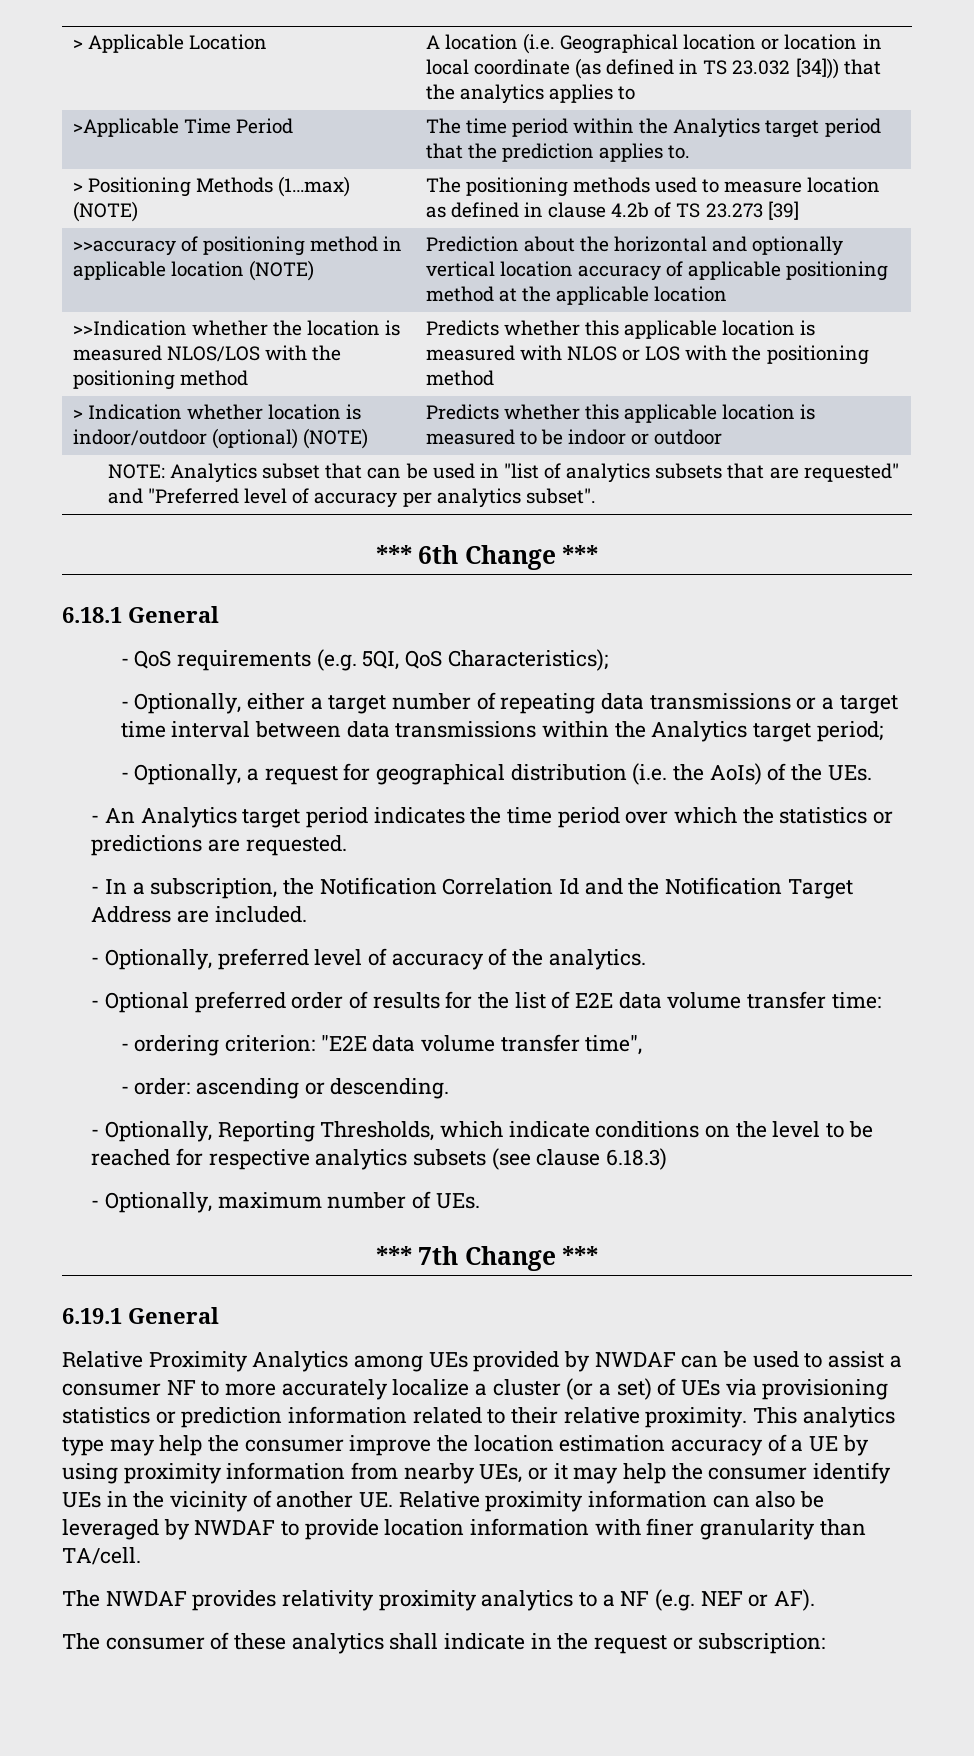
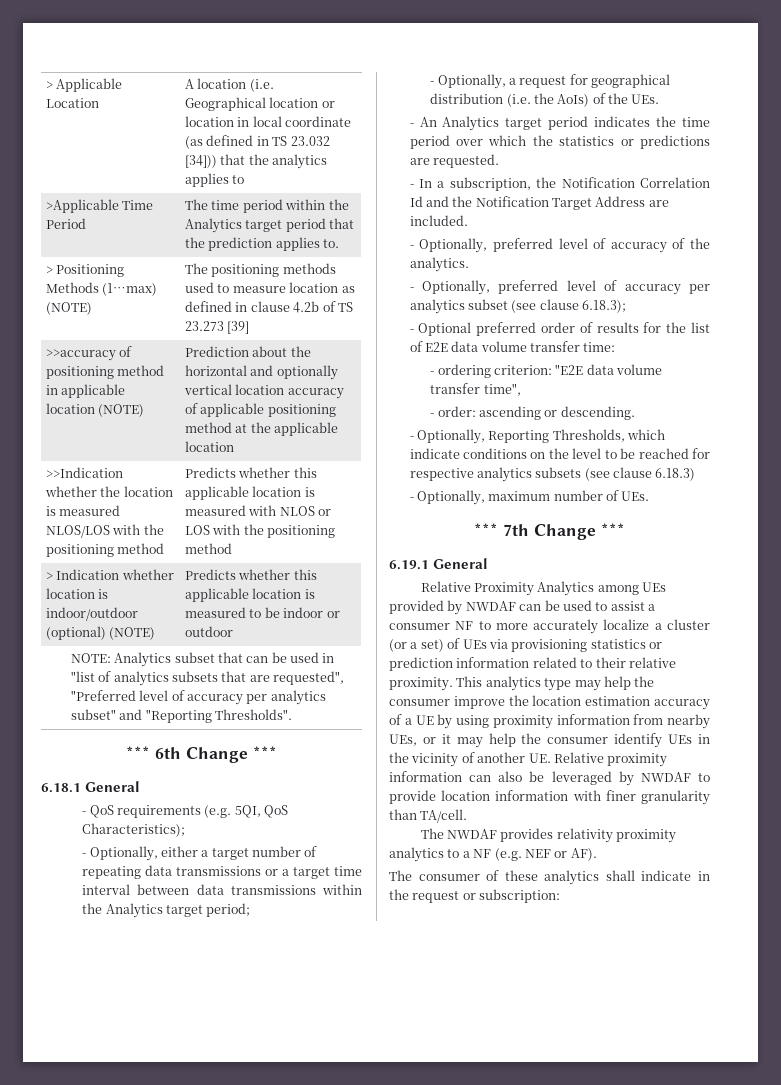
- NOTE: Analytics subset that can be used in "list of analytics subsets that are requested" and "Preferred level of accuracy per analytics subset".
+ NOTE: Analytics subset that can be used in "list of analytics subsets that are requested", "Preferred level of accuracy per analytics subset" and "Reporting Thresholds".
+ - Optionally, preferred level of accuracy per analytics subset (see clause 6.18.3);

